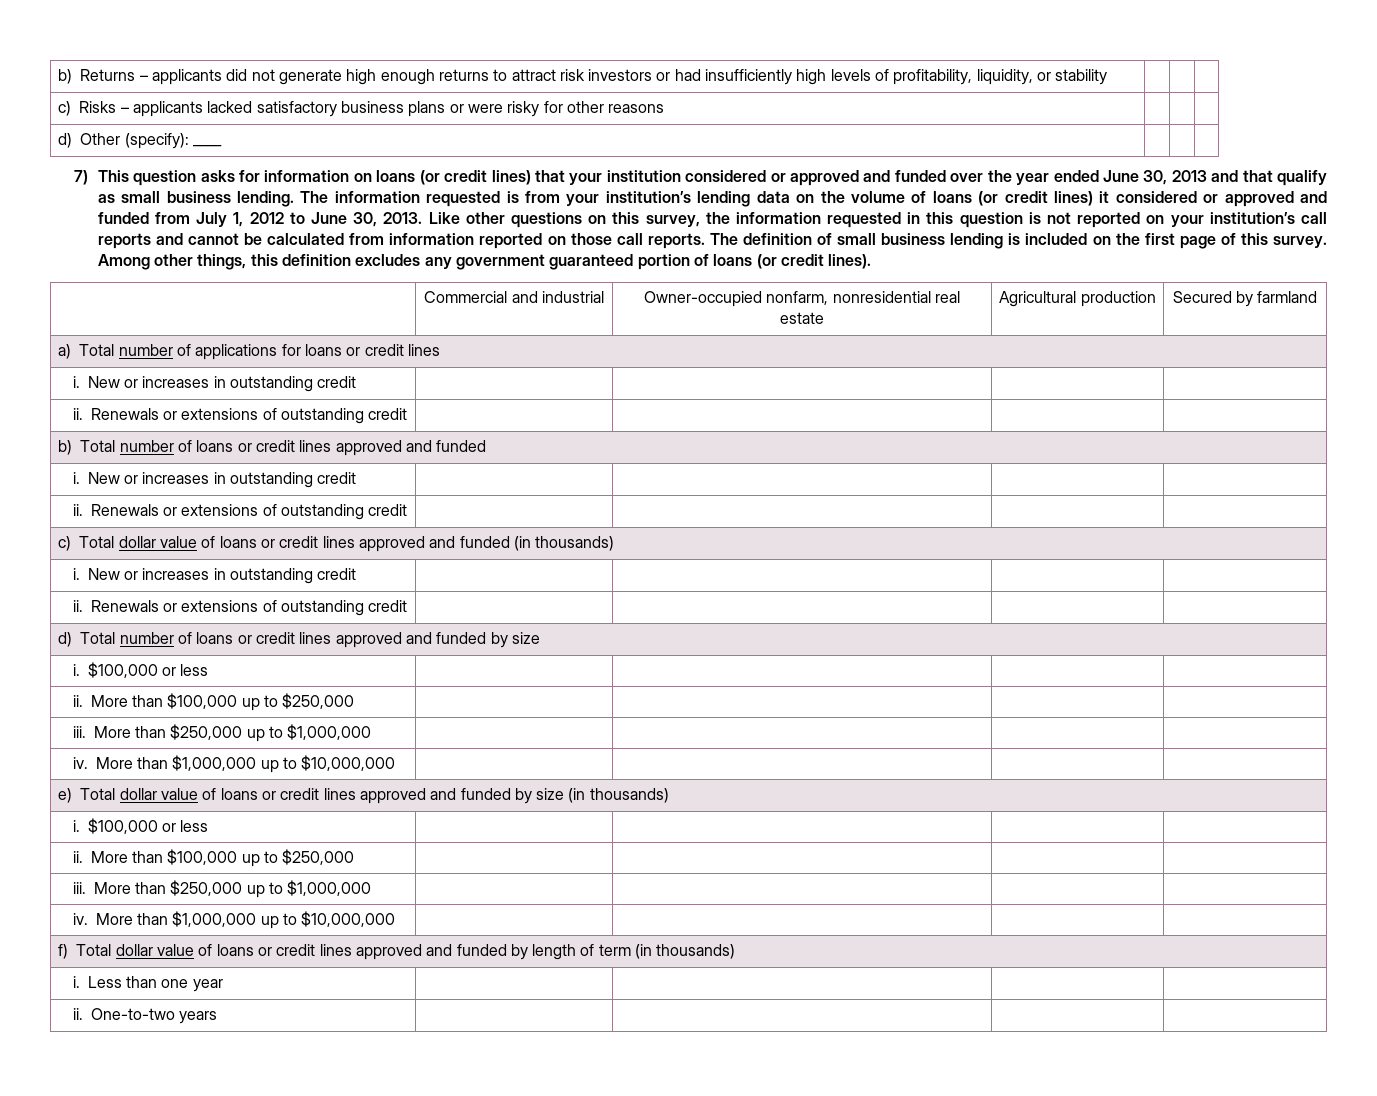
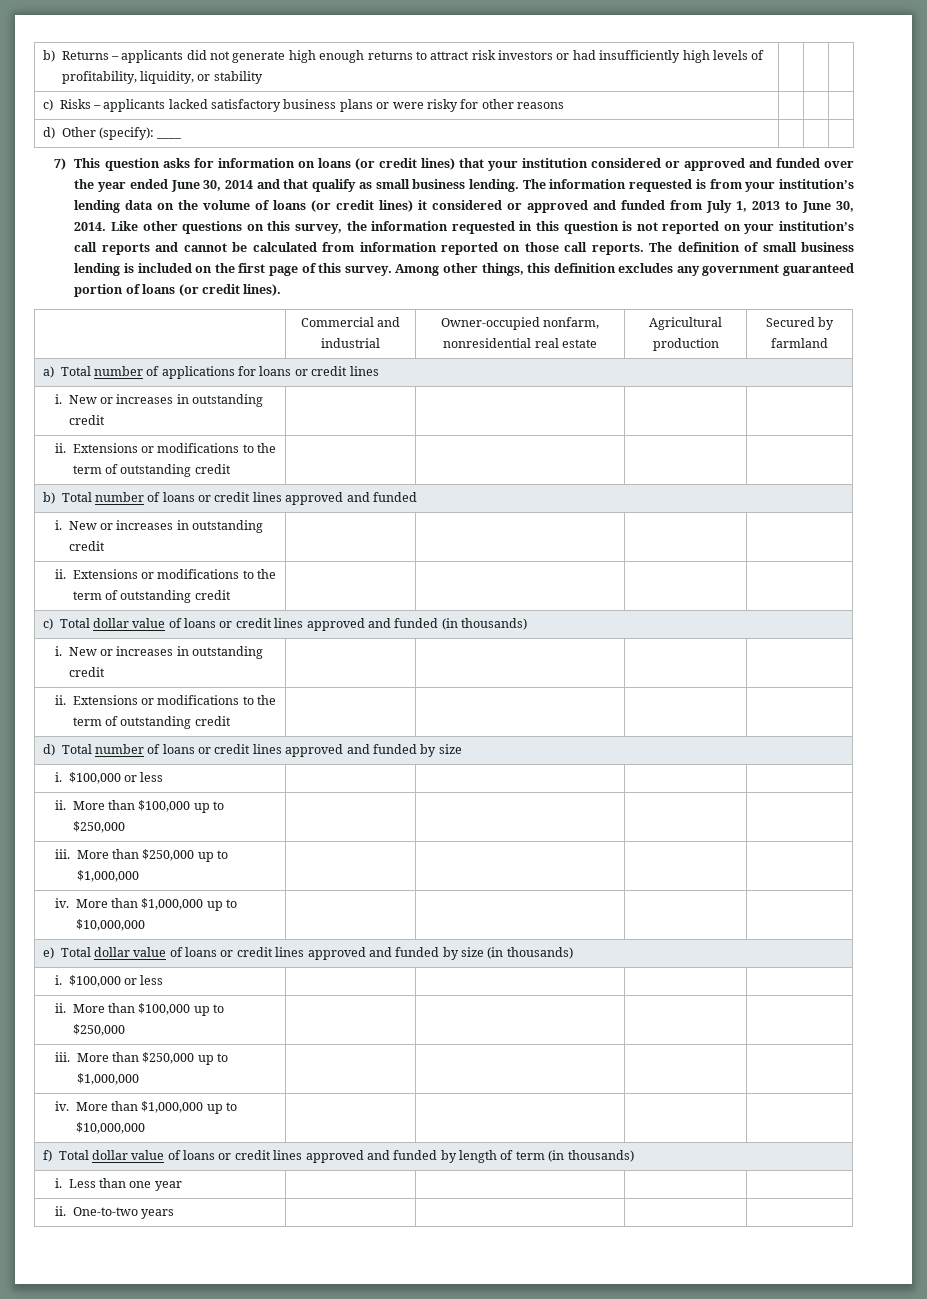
- 7) This question asks for information on loans (or credit lines) that your institution considered or approved and funded over the year ended June 30, 2013 and that qualify as small business lending.
+ 7) This question asks for information on loans (or credit lines) that your institution considered or approved and funded over the year ended June 30, 2014 and that qualify as small business lending.
- The information requested is from your institution’s lending data on the volume of loans (or credit lines) it considered or approved and funded from July 1, 2012 to June 30, 2013.
+ The information requested is from your institution’s lending data on the volume of loans (or credit lines) it considered or approved and funded from July 1, 2013 to June 30, 2014.
  a) Total number of applications for loans or credit lines
  i. New or increases in outstanding credit | | | |
- ii. Renewals or extensions of outstanding credit | | | |
+ ii. Extensions or modifications to the term of outstanding credit | | | |
  b) Total number of loans or credit lines approved and funded
  i. New or increases in outstanding credit | | | |
- ii. Renewals or extensions of outstanding credit | | | |
+ ii. Extensions or modifications to the term of outstanding credit | | | |
  c) Total dollar value of loans or credit lines approved and funded (in thousands)
  i. New or increases in outstanding credit | | | |
- ii. Renewals or extensions of outstanding credit | | | |
+ ii. Extensions or modifications to the term of outstanding credit | | | |

